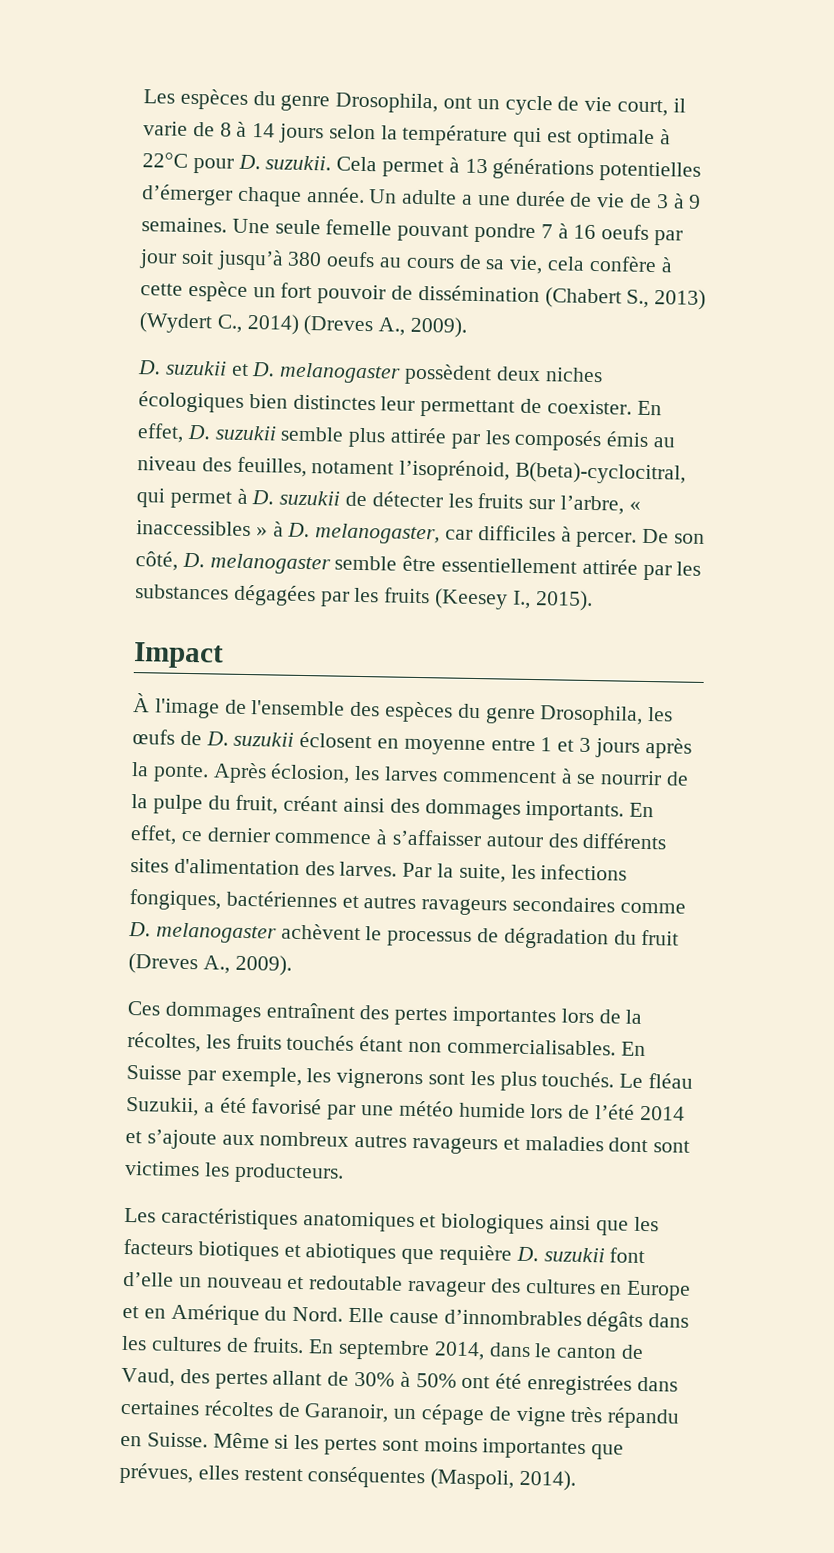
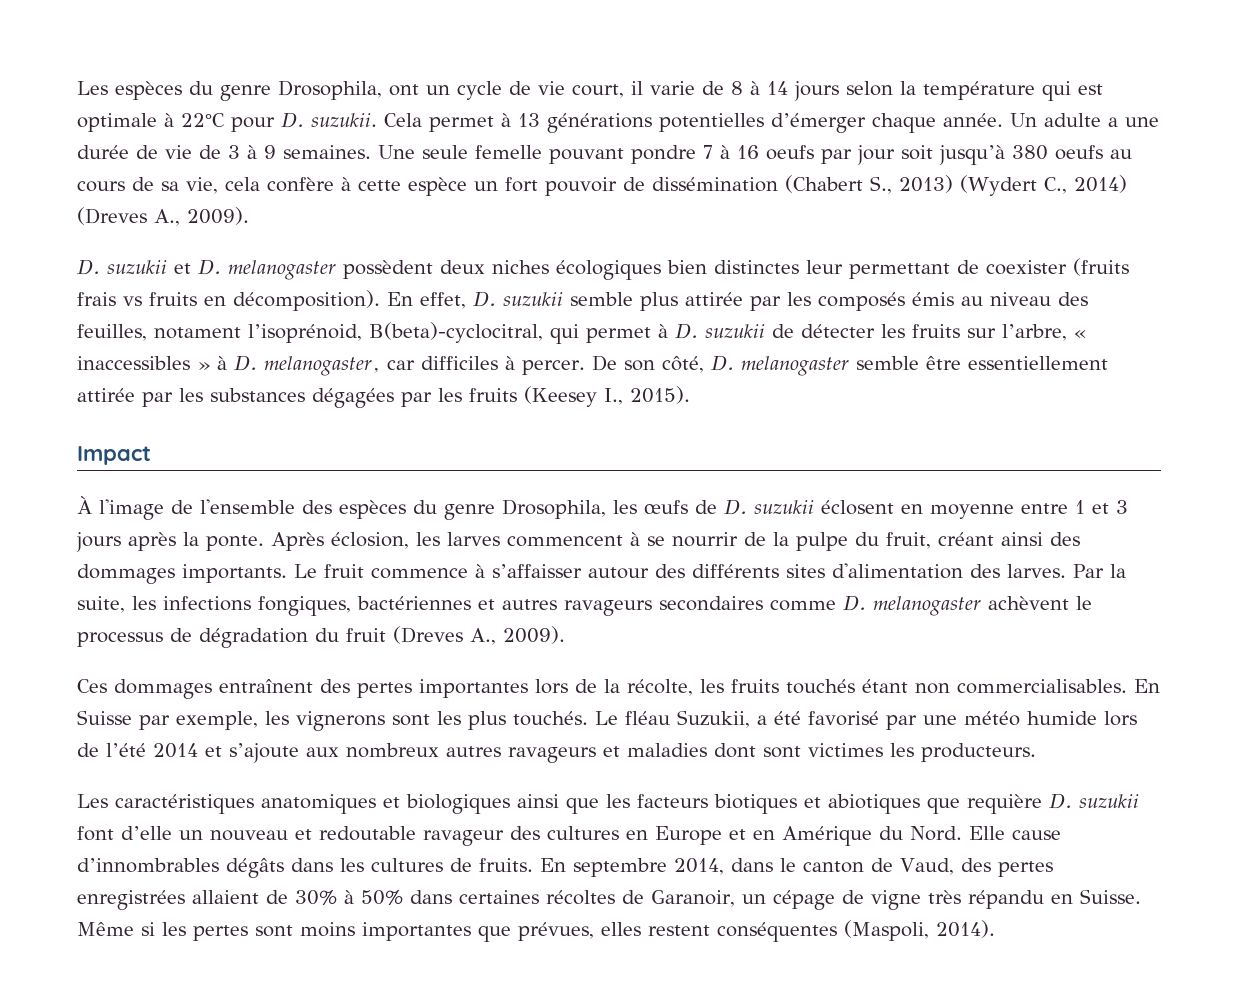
- D. suzukii et D. melanogaster possèdent deux niches écologiques bien distinctes leur permettant de coexister.
+ D. suzukii et D. melanogaster possèdent deux niches écologiques bien distinctes leur permettant de coexister (fruits frais vs fruits en décomposition).
- En effet, ce dernier commence à s’affaisser autour des différents sites d'alimentation des larves.
+ Le fruit commence à s’affaisser autour des différents sites d'alimentation des larves.
- Ces dommages entraînent des pertes importantes lors de la récoltes, les fruits touchés étant non commercialisables.
+ Ces dommages entraînent des pertes importantes lors de la récolte, les fruits touchés étant non commercialisables.
- En septembre 2014, dans le canton de Vaud, des pertes allant de 30% à 50% ont été enregistrées dans certaines récoltes de Garanoir, un cépage de vigne très répandu en Suisse.
+ En septembre 2014, dans le canton de Vaud, des pertes enregistrées allaient de 30% à 50% dans certaines récoltes de Garanoir, un cépage de vigne très répandu en Suisse.

